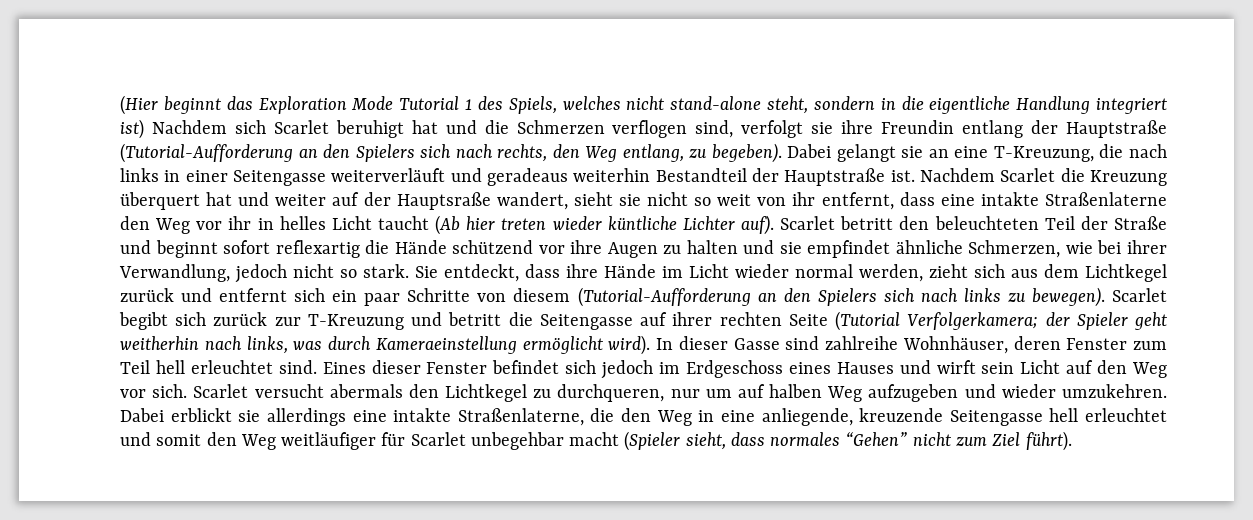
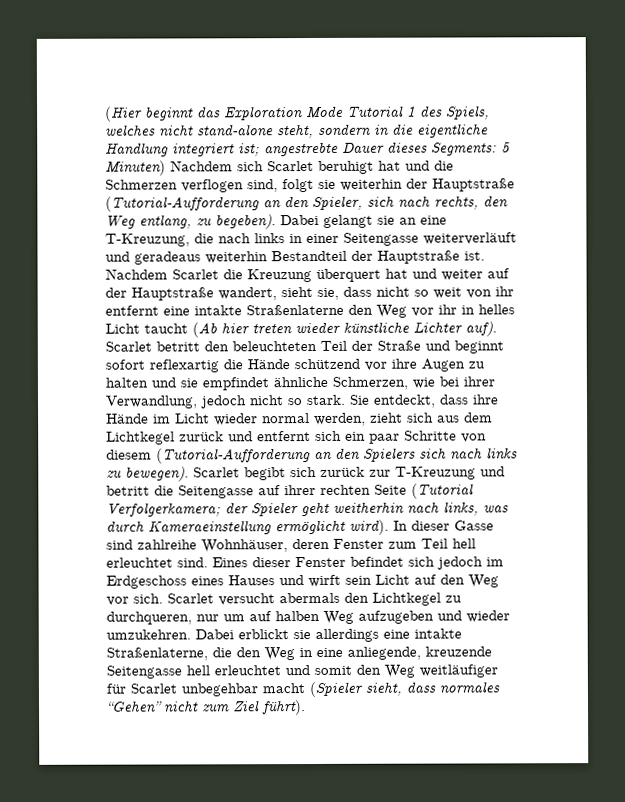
- (Hier beginnt das Exploration Mode Tutorial 1 des Spiels, welches nicht stand-alone steht, sondern in die eigentliche Handlung integriert ist) Nachdem sich Scarlet beruhigt hat und die Schmerzen verflogen sind, verfolgt sie ihre Freundin entlang der Hauptstraße (Tutorial-Aufforderung an den Spielers sich nach rechts, den Weg entlang, zu begeben).
+ (Hier beginnt das Exploration Mode Tutorial 1 des Spiels, welches nicht stand-alone steht, sondern in die eigentliche Handlung integriert ist; angestrebte Dauer dieses Segments: 5 Minuten) Nachdem sich Scarlet beruhigt hat und die Schmerzen verflogen sind, folgt sie weiterhin der Hauptstraße (Tutorial-Aufforderung an den Spieler, sich nach rechts, den Weg entlang, zu begeben).
- Nachdem Scarlet die Kreuzung überquert hat und weiter auf der Hauptsraße wandert, sieht sie nicht so weit von ihr entfernt, dass eine intakte Straßenlaterne den Weg vor ihr in helles Licht taucht (Ab hier treten wieder küntliche Lichter auf).
+ Nachdem Scarlet die Kreuzung überquert hat und weiter auf der Hauptstraße wandert, sieht sie, dass nicht so weit von ihr entfernt eine intakte Straßenlaterne den Weg vor ihr in helles Licht taucht (Ab hier treten wieder künstliche Lichter auf).

